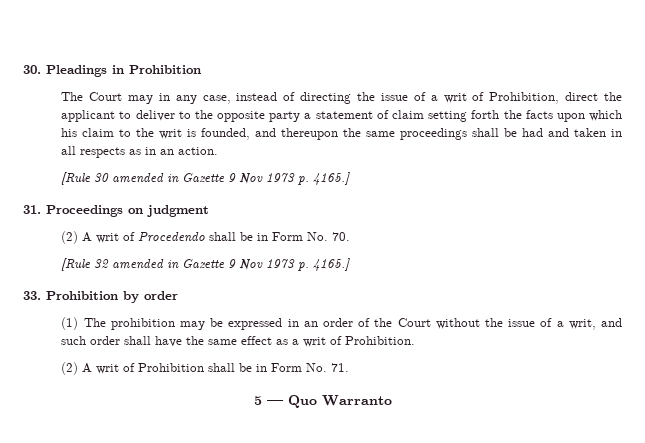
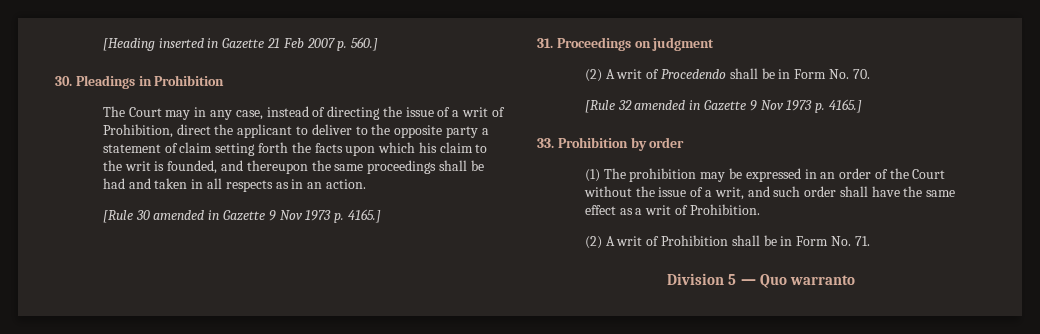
+ [Heading inserted in Gazette 21 Feb 2007 p. 560.]
- 5 — Quo Warranto
+ Division 5 — Quo warranto

